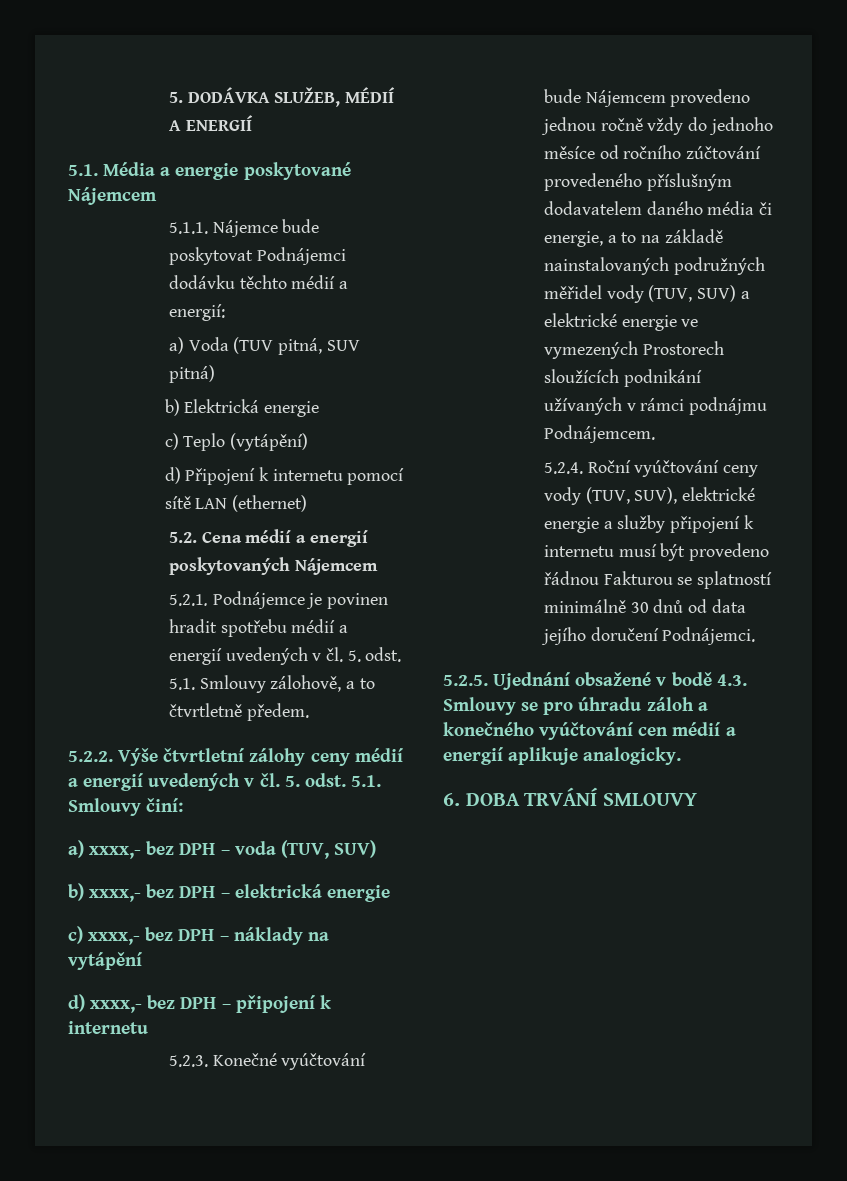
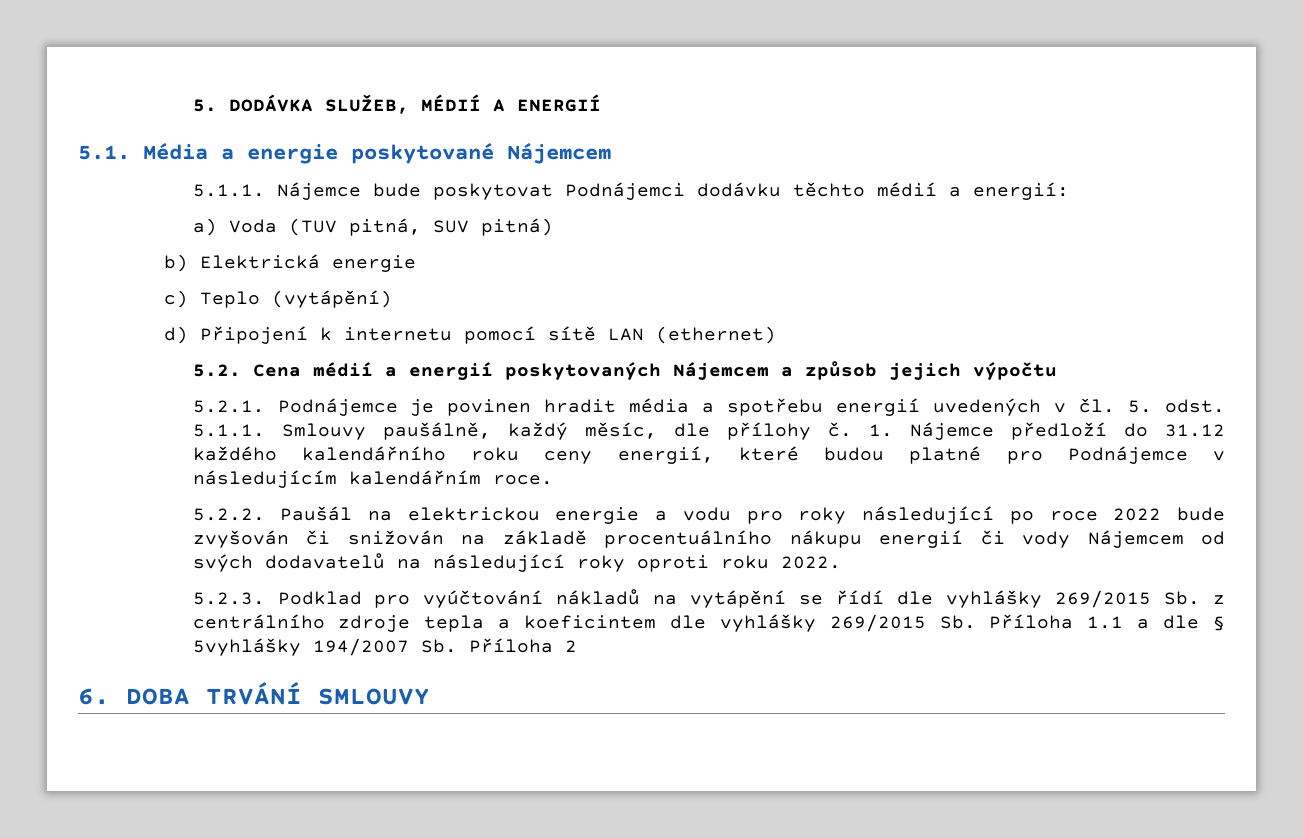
- 5.2. Cena médií a energií poskytovaných Nájemcem
+ 5.2. Cena médií a energií poskytovaných Nájemcem a způsob jejich výpočtu
- 5.2.1. Podnájemce je povinen hradit spotřebu médií a energií uvedených v čl. 5. odst. 5.1. Smlouvy zálohově, a to čtvrtletně předem.
- 5.2.2. Výše čtvrtletní zálohy ceny médií a energií uvedených v čl. 5. odst. 5.1. Smlouvy činí:
- a) xxxx,- bez DPH – voda (TUV, SUV)
- b) xxxx,- bez DPH – elektrická energie
- c) xxxx,- bez DPH – náklady na vytápění
- d) xxxx,- bez DPH – připojení k internetu
- 5.2.3. Konečné vyúčtování bude Nájemcem provedeno jednou ročně vždy do jednoho měsíce od ročního zúčtování provedeného příslušným dodavatelem daného média či energie, a to na základě nainstalovaných podružných měřidel vody (TUV, SUV) a elektrické energie ve vymezených Prostorech sloužících podnikání užívaných v rámci podnájmu Podnájemcem.
- 5.2.4. Roční vyúčtování ceny vody (TUV, SUV), elektrické energie a služby připojení k internetu musí být provedeno řádnou Fakturou se splatností minimálně 30 dnů od data jejího doručení Podnájemci.
- 5.2.5. Ujednání obsažené v bodě 4.3. Smlouvy se pro úhradu záloh a konečného vyúčtování cen médií a energií aplikuje analogicky.
+ 5.2.1. Podnájemce je povinen hradit média a spotřebu energií uvedených v čl. 5. odst. 5.1.1. Smlouvy paušálně, každý měsíc, dle přílohy č. 1. Nájemce předloží do 31.12 každého kalendářního roku ceny energií, které budou platné pro Podnájemce v následujícím kalendářním roce.
+ 5.2.2. Paušál na elektrickou energie a vodu pro roky následující po roce 2022 bude zvyšován či snižován na základě procentuálního nákupu energií či vody Nájemcem od svých dodavatelů na následující roky oproti roku 2022.
+ 5.2.3. Podklad pro vyúčtování nákladů na vytápění se řídí dle vyhlášky 269/2015 Sb. z centrálního zdroje tepla a koeficintem dle vyhlášky 269/2015 Sb. Příloha 1.1 a dle § 5vyhlášky 194/2007 Sb. Příloha 2

